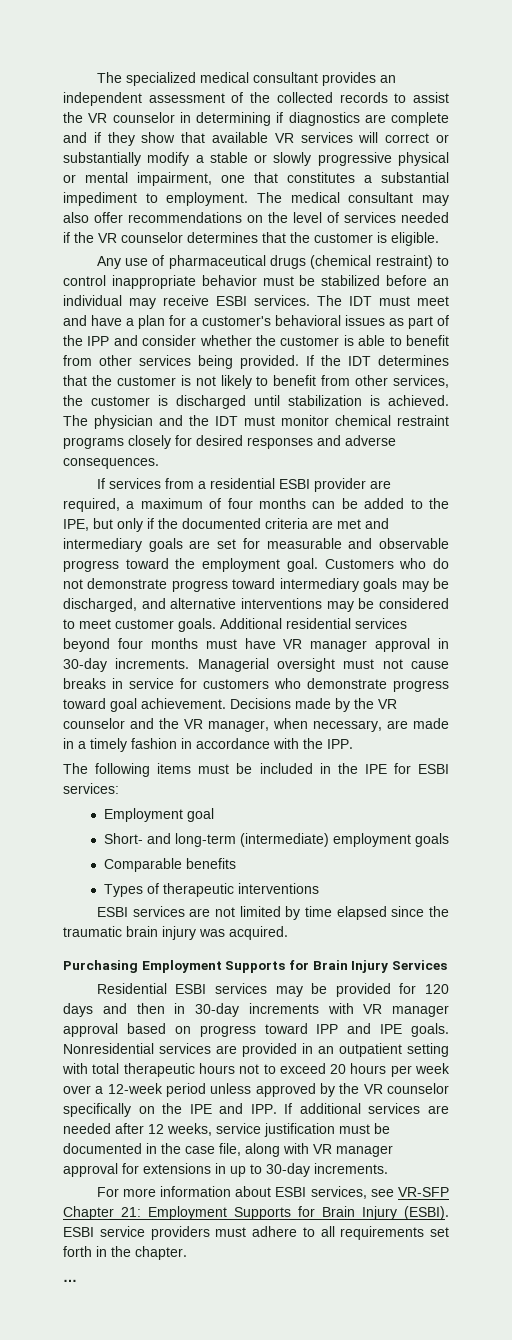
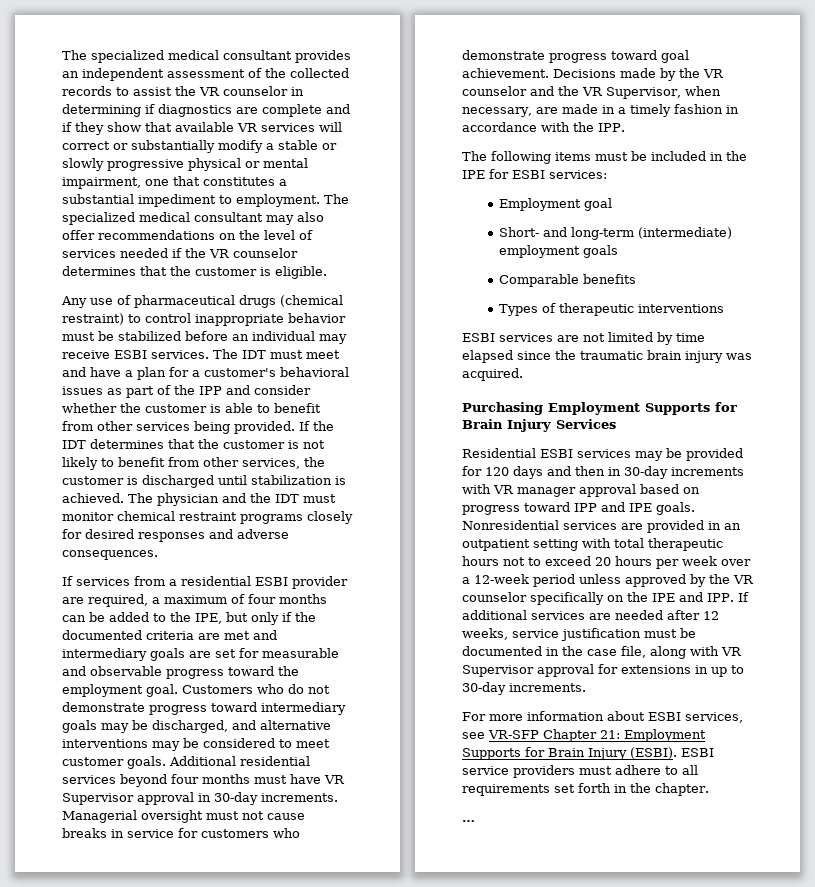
- The medical consultant may also offer recommendations on the level of services needed if the VR counselor determines that the customer is eligible.
+ The specialized medical consultant may also offer recommendations on the level of services needed if the VR counselor determines that the customer is eligible.
- Additional residential services beyond four months must have VR manager approval in 30-day increments.
+ Additional residential services beyond four months must have VR Supervisor approval in 30-day increments.
- Decisions made by the VR counselor and the VR manager, when necessary, are made in a timely fashion in accordance with the IPP.
+ Decisions made by the VR counselor and the VR Supervisor, when necessary, are made in a timely fashion in accordance with the IPP.
- Nonresidential services are provided in an outpatient setting with total therapeutic hours not to exceed 20 hours per week over a 12-week period unless approved by the VR counselor specifically on the IPE and IPP. If additional services are needed after 12 weeks, service justification must be documented in the case file, along with VR manager approval for extensions in up to 30-day increments.
+ Nonresidential services are provided in an outpatient setting with total therapeutic hours not to exceed 20 hours per week over a 12-week period unless approved by the VR counselor specifically on the IPE and IPP. If additional services are needed after 12 weeks, service justification must be documented in the case file, along with VR Supervisor approval for extensions in up to 30-day increments.

